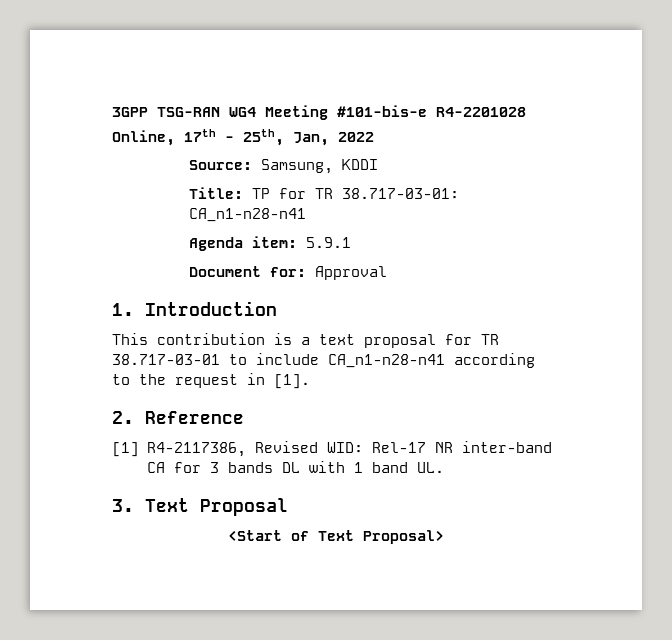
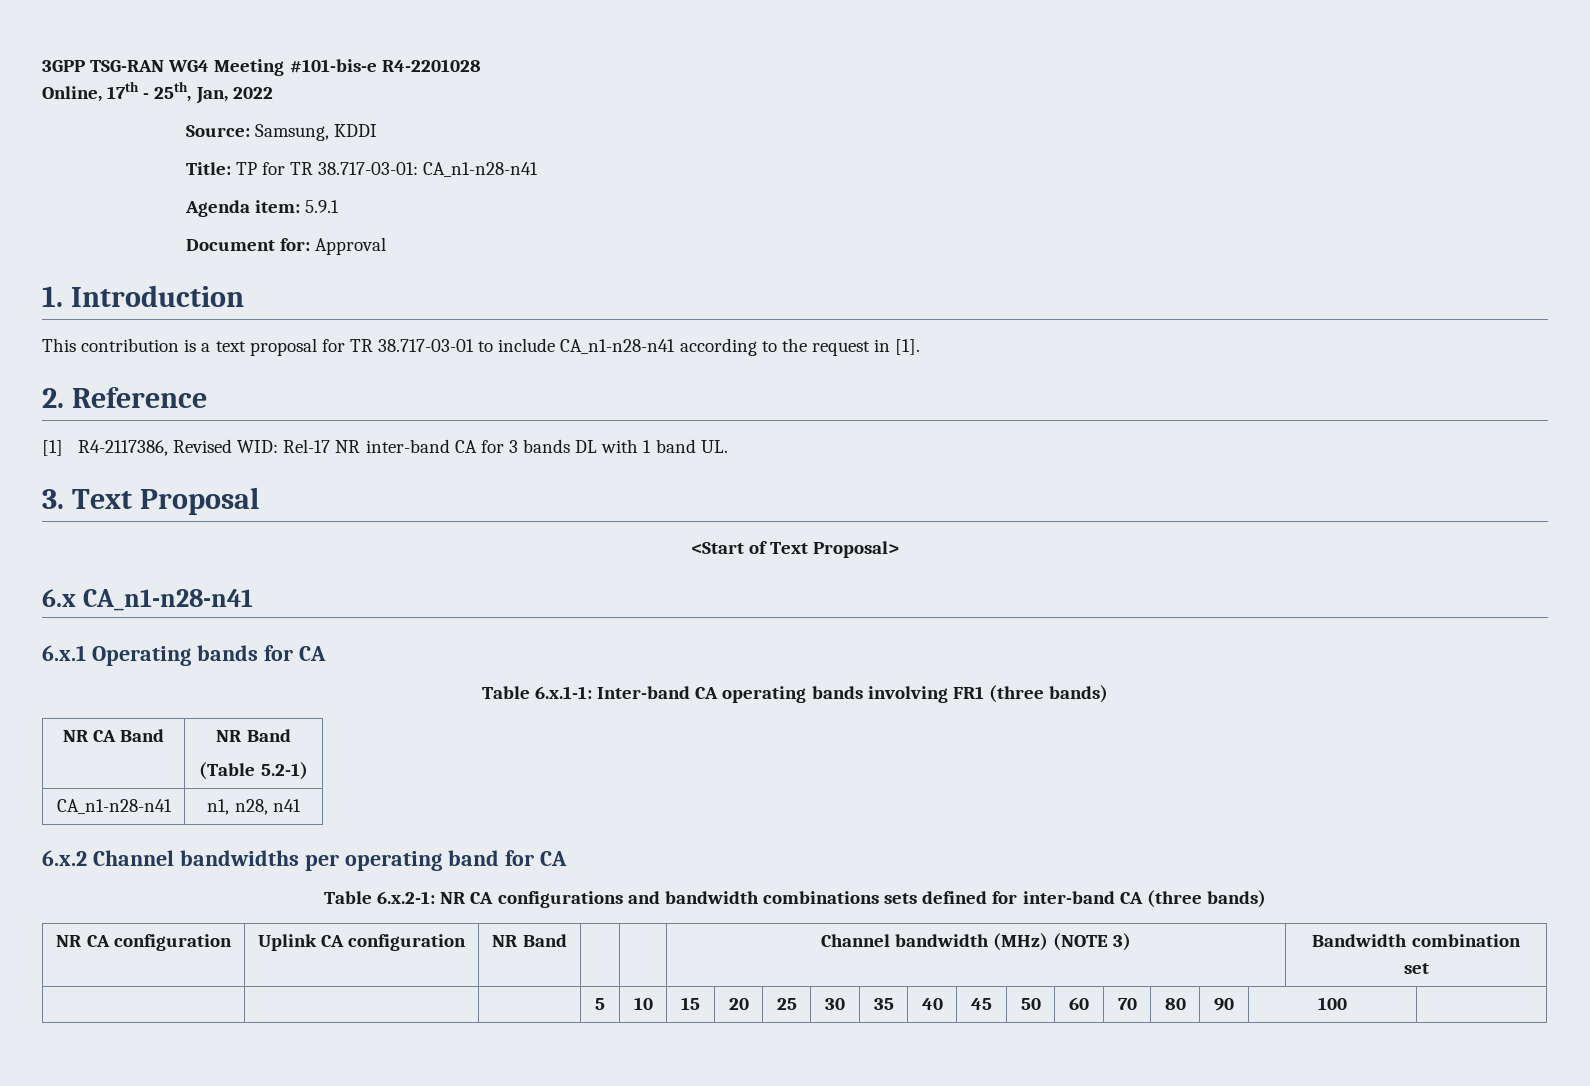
+ 6.x CA_n1-n28-n41
+ 6.x.1 Operating bands for CA
+ Table 6.x.1-1: Inter-band CA operating bands involving FR1 (three bands)
+ NR CA Band | NR Band
+ (Table 5.2-1)
+ CA_n1-n28-n41 | n1, n28, n41
+ 6.x.2 Channel bandwidths per operating band for CA
+ Table 6.x.2-1: NR CA configurations and bandwidth combinations sets defined for inter-band CA (three bands)
+ NR CA configuration | Uplink CA configuration | NR Band | | | Channel bandwidth (MHz) (NOTE 3) | Bandwidth combination set
+ | | | 5 | 10 | 15 | 20 | 25 | 30 | 35 | 40 | 45 | 50 | 60 | 70 | 80 | 90 | 100 |

